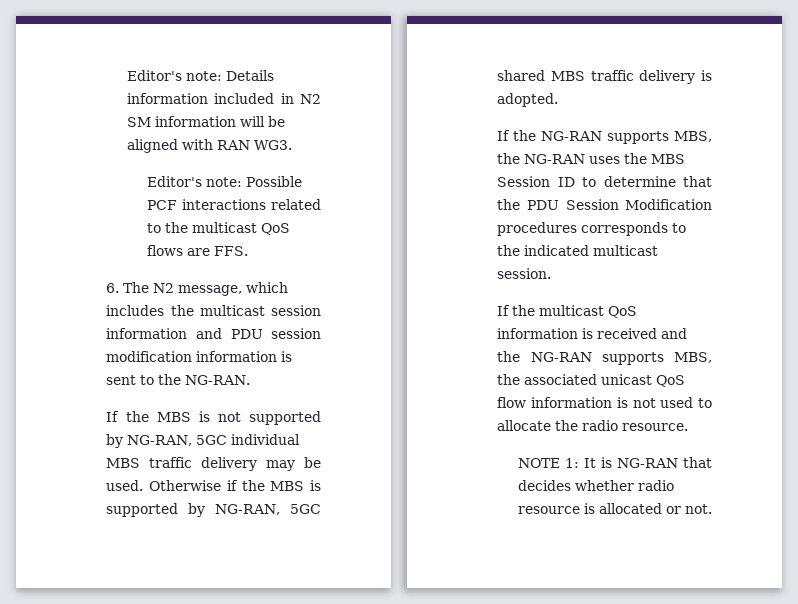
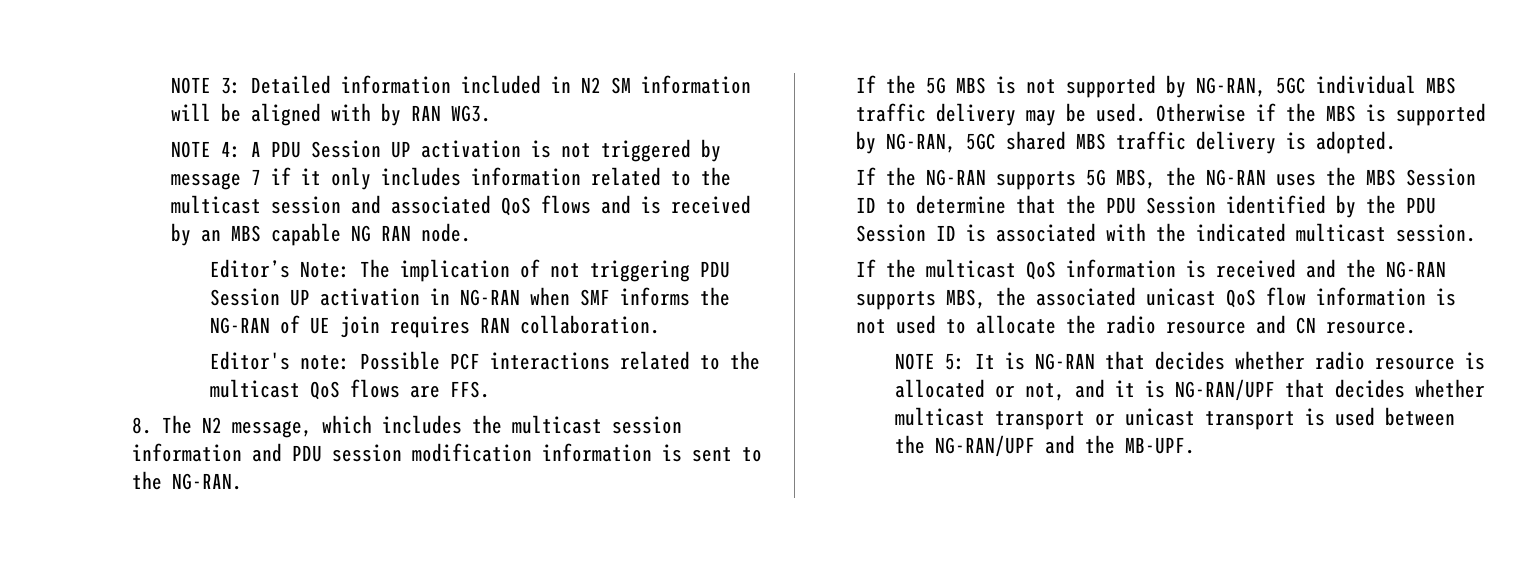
- Editor's note: Details information included in N2 SM information will be aligned with RAN WG3.
+ NOTE 3: Detailed information included in N2 SM information will be aligned with by RAN WG3.
+ NOTE 4: A PDU Session UP activation is not triggered by message 7 if it only includes information related to the multicast session and associated QoS flows and is received by an MBS capable NG RAN node.
+ Editor’s Note: The implication of not triggering PDU Session UP activation in NG-RAN when SMF informs the NG-RAN of UE join requires RAN collaboration.
- 6. The N2 message, which includes the multicast session information and PDU session modification information is sent to the NG-RAN.
+ 8. The N2 message, which includes the multicast session information and PDU session modification information is sent to the NG-RAN.
- If the MBS is not supported by NG-RAN, 5GC individual MBS traffic delivery may be used.
+ If the 5G MBS is not supported by NG-RAN, 5GC individual MBS traffic delivery may be used.
- If the NG-RAN supports MBS, the NG-RAN uses the MBS Session ID to determine that the PDU Session Modification procedures corresponds to the indicated multicast session.
+ If the NG-RAN supports 5G MBS, the NG-RAN uses the MBS Session ID to determine that the PDU Session identified by the PDU Session ID is associated with the indicated multicast session.
- If the multicast QoS information is received and the NG-RAN supports MBS, the associated unicast QoS flow information is not used to allocate the radio resource.
+ If the multicast QoS information is received and the NG-RAN supports MBS, the associated unicast QoS flow information is not used to allocate the radio resource and CN resource.
- NOTE 1: It is NG-RAN that decides whether radio resource is allocated or not.
+ NOTE 5: It is NG-RAN that decides whether radio resource is allocated or not, and it is NG-RAN/UPF that decides whether multicast transport or unicast transport is used between the NG-RAN/UPF and the MB-UPF.

